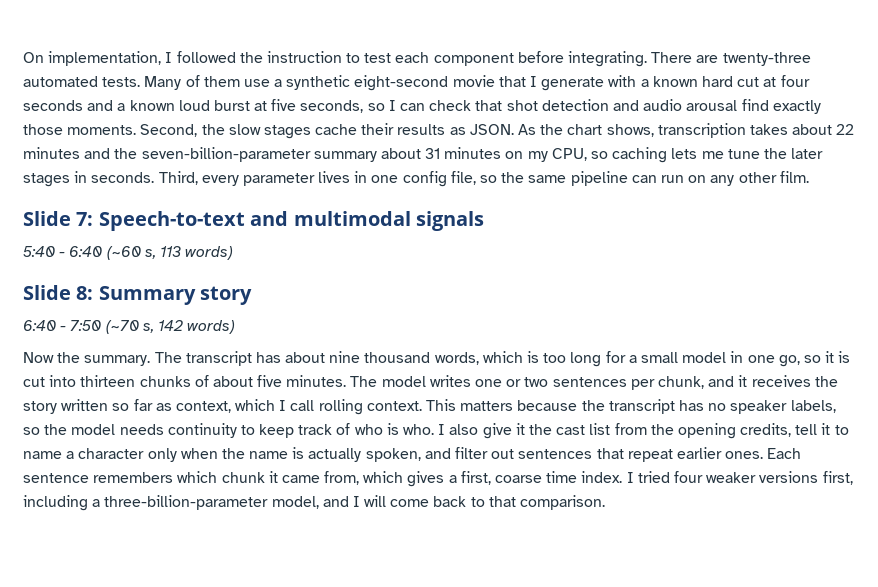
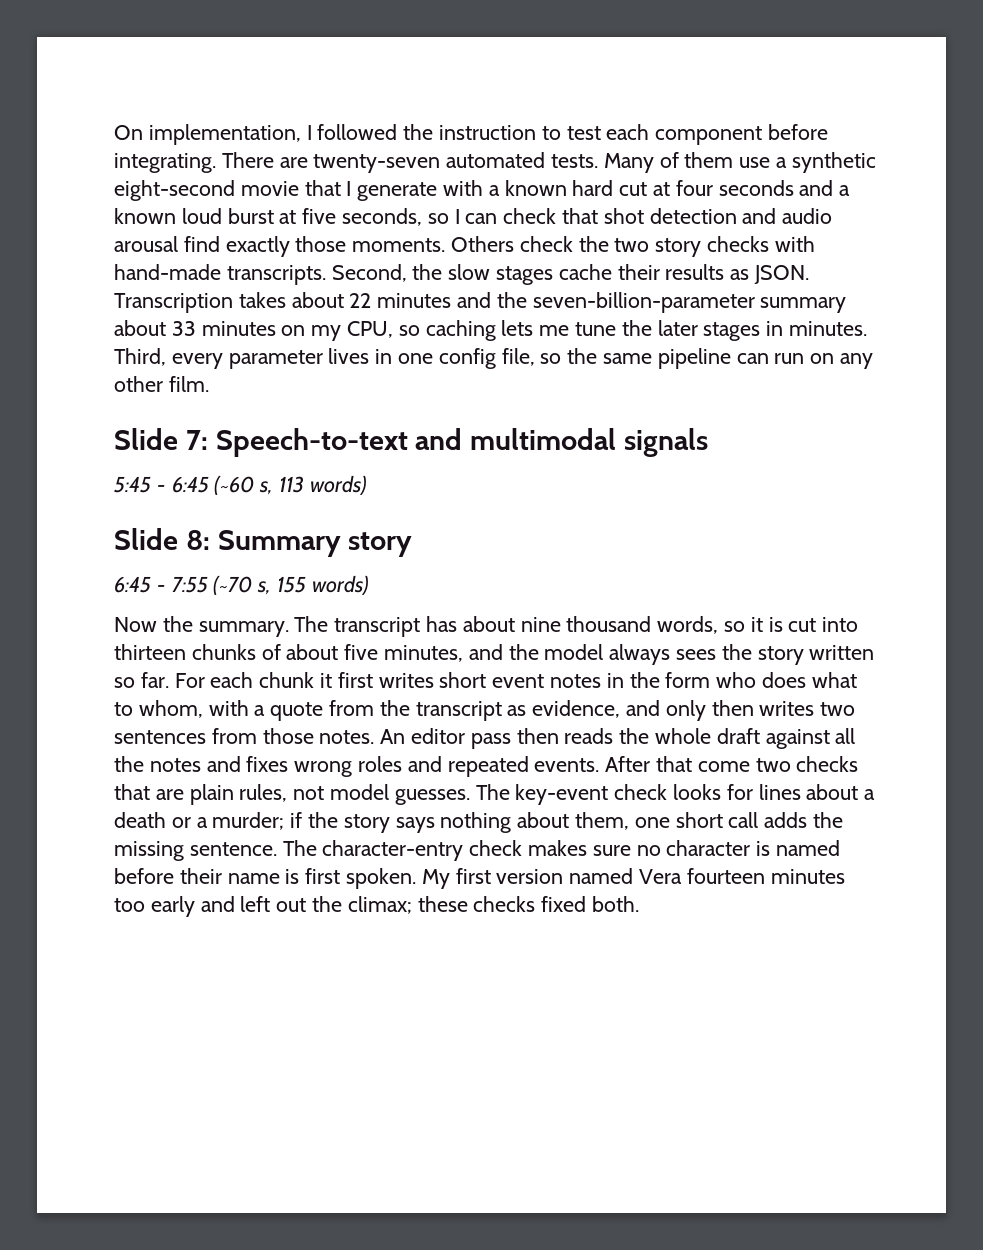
- There are twenty-three automated tests.
+ There are twenty-seven automated tests.
+ Others check the two story checks with hand-made transcripts.
- As the chart shows, transcription takes about 22 minutes and the seven-billion-parameter summary about 31 minutes on my CPU, so caching lets me tune the later stages in seconds.
+ Transcription takes about 22 minutes and the seven-billion-parameter summary about 33 minutes on my CPU, so caching lets me tune the later stages in minutes.
- 5:40 - 6:40 (~60 s, 113 words)
+ 5:45 - 6:45 (~60 s, 113 words)
- 6:40 - 7:50 (~70 s, 142 words)
+ 6:45 - 7:55 (~70 s, 155 words)
- The transcript has about nine thousand words, which is too long for a small model in one go, so it is cut into thirteen chunks of about five minutes. The model writes one or two sentences per chunk, and it receives the story written so far as context, which I call rolling context. This matters because the transcript has no speaker labels, so the model needs continuity to keep track of who is who. I also give it the cast list from the opening credits, tell it to name a character only when the name is actually spoken, and filter out sentences that repeat earlier ones. Each sentence remembers which chunk it came from, which gives a first, coarse time index. I tried four weaker versions first, including a three-billion-parameter model, and I will come back to that comparison.
+ The transcript has about nine thousand words, so it is cut into thirteen chunks of about five minutes, and the model always sees the story written so far. For each chunk it first writes short event notes in the form who does what to whom, with a quote from the transcript as evidence, and only then writes two sentences from those notes. An editor pass then reads the whole draft against all the notes and fixes wrong roles and repeated events. After that come two checks that are plain rules, not model guesses. The key-event check looks for lines about a death or a murder; if the story says nothing about them, one short call adds the missing sentence. The character-entry check makes sure no character is named before their name is first spoken. My first version named Vera fourteen minutes too early and left out the climax; these checks fixed both.

